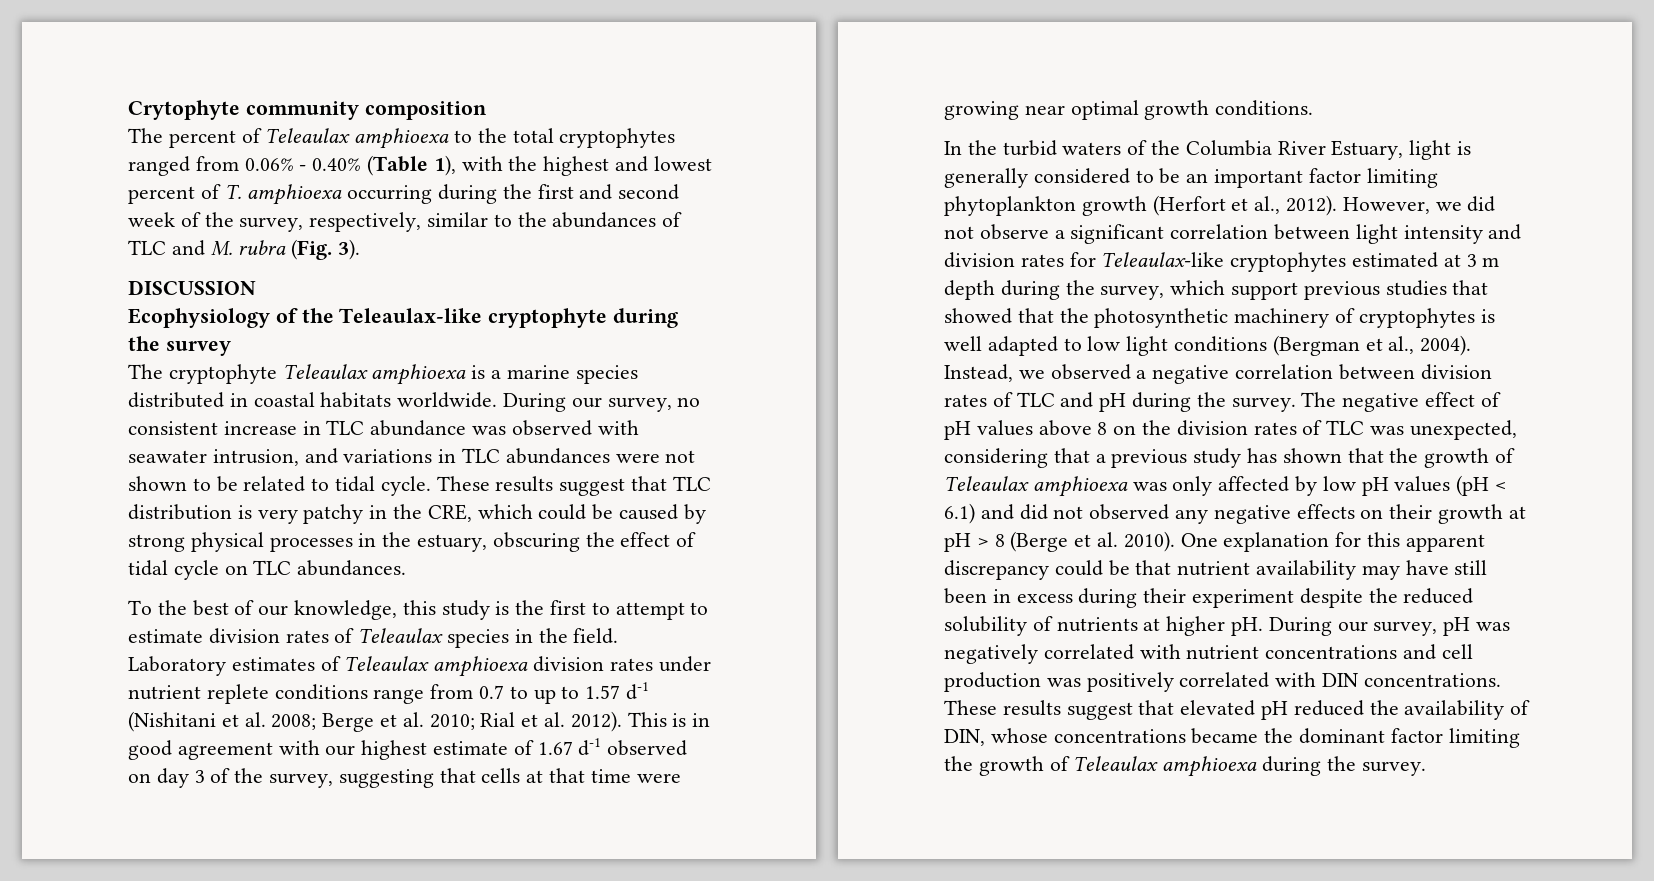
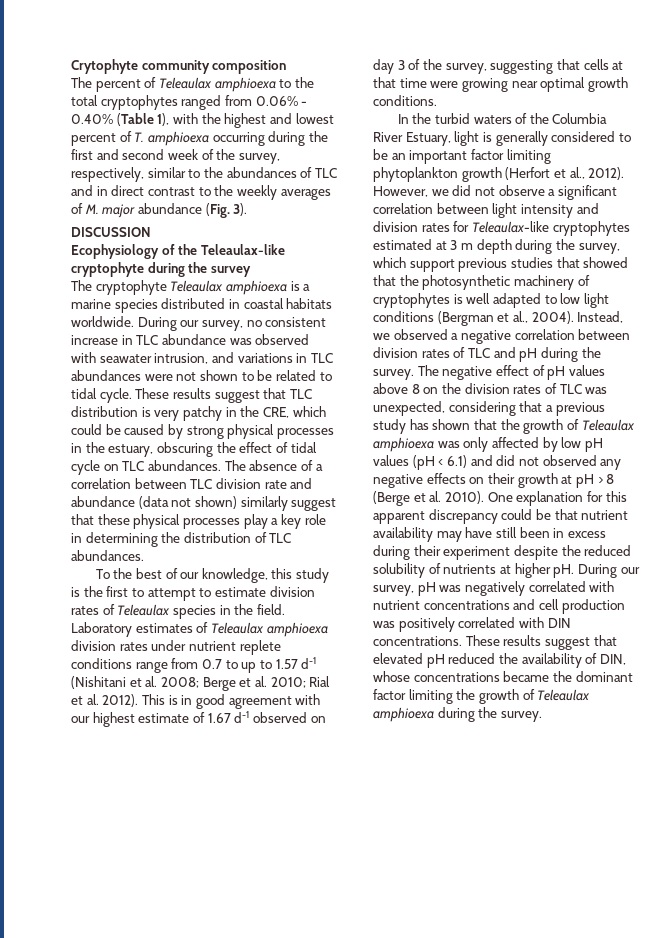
- The percent of Teleaulax amphioexa to the total cryptophytes ranged from 0.06% - 0.40% (Table 1), with the highest and lowest percent of T. amphioexa occurring during the first and second week of the survey, respectively, similar to the abundances of TLC and M. rubra (Fig. 3).
+ The percent of Teleaulax amphioexa to the total cryptophytes ranged from 0.06% - 0.40% (Table 1), with the highest and lowest percent of T. amphioexa occurring during the first and second week of the survey, respectively, similar to the abundances of TLC and in direct contrast to the weekly averages of M. major abundance (Fig. 3).
+ The absence of a correlation between TLC division rate and abundance (data not shown) similarly suggest that these physical processes play a key role in determining the distribution of TLC abundances.

